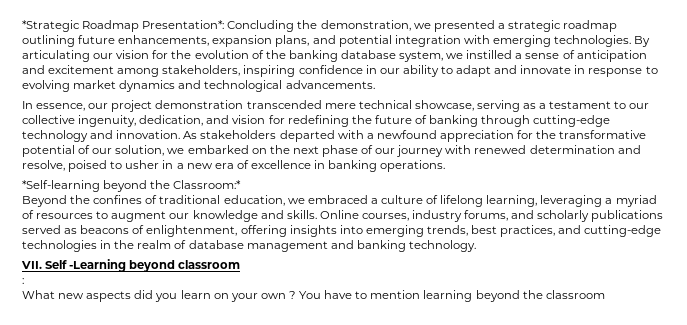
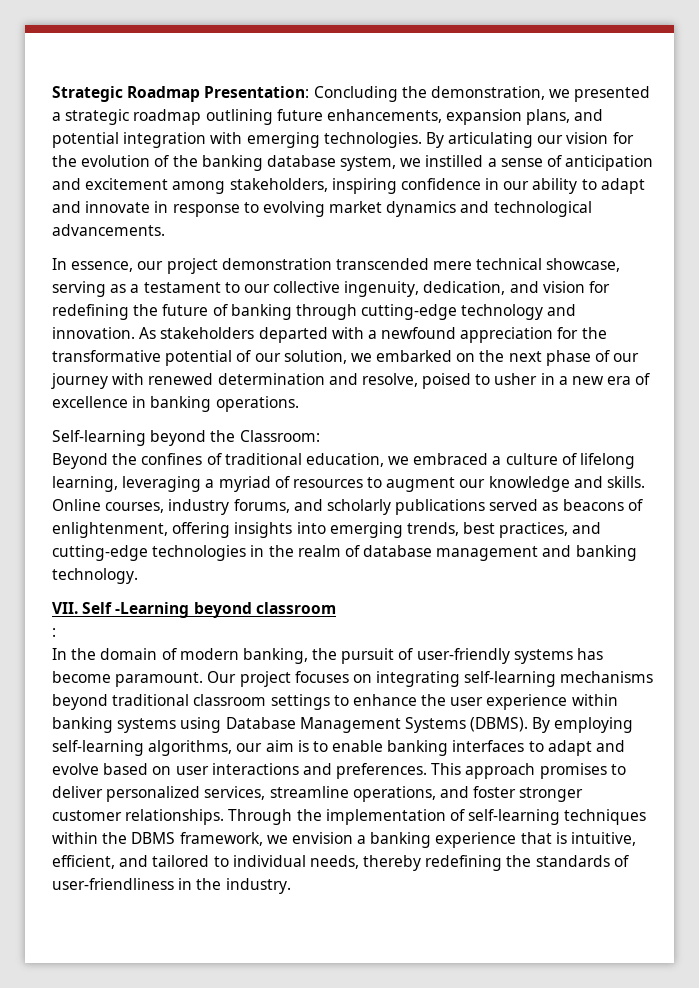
- *Strategic Roadmap Presentation*: Concluding the demonstration, we presented a strategic roadmap outlining future enhancements, expansion plans, and potential integration with emerging technologies.
+ Strategic Roadmap Presentation: Concluding the demonstration, we presented a strategic roadmap outlining future enhancements, expansion plans, and potential integration with emerging technologies.
- *Self-learning beyond the Classroom:*
+ Self-learning beyond the Classroom:
- What new aspects did you learn on your own ? You have to mention learning beyond the classroom
+ In the domain of modern banking, the pursuit of user-friendly systems has become paramount. Our project focuses on integrating self-learning mechanisms beyond traditional classroom settings to enhance the user experience within banking systems using Database Management Systems (DBMS). By employing self-learning algorithms, our aim is to enable banking interfaces to adapt and evolve based on user interactions and preferences. This approach promises to deliver personalized services, streamline operations, and foster stronger customer relationships. Through the implementation of self-learning techniques within the DBMS framework, we envision a banking experience that is intuitive, efficient, and tailored to individual needs, thereby redefining the standards of user-friendliness in the industry.

